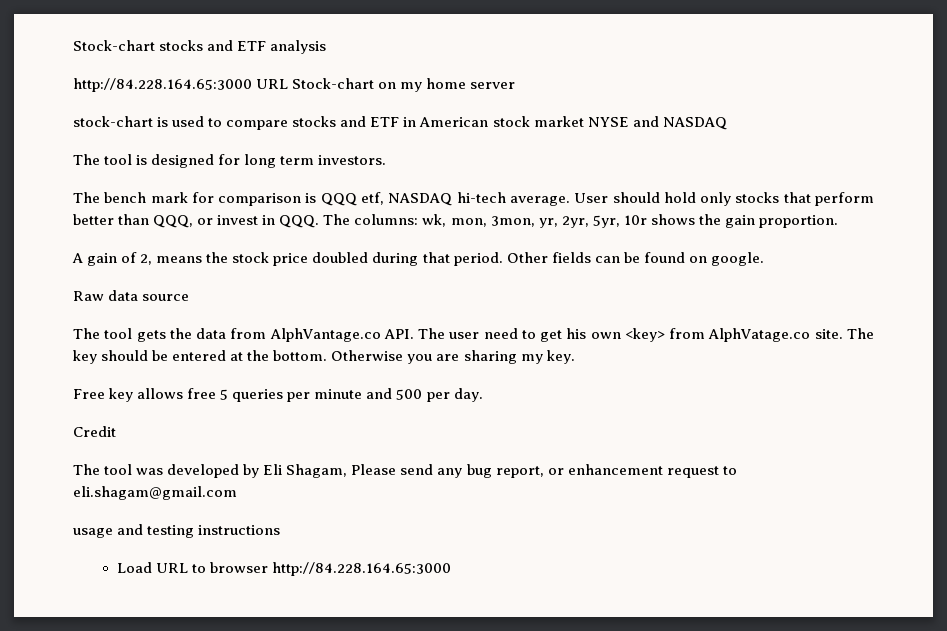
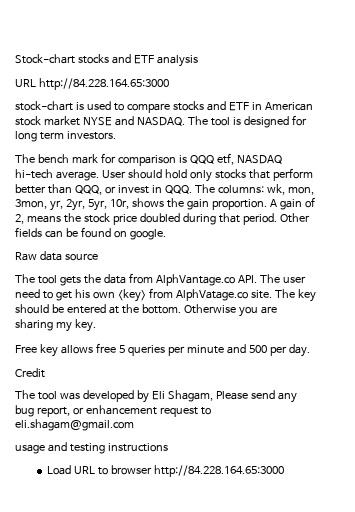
- http://84.228.164.65:3000 URL Stock-chart on my home server
+ URL http://84.228.164.65:3000
- stock-chart is used to compare stocks and ETF in American stock market NYSE and NASDAQ
- The tool is designed for long term investors.
+ stock-chart is used to compare stocks and ETF in American stock market NYSE and NASDAQ. The tool is designed for long term investors.
- User should hold only stocks that perform better than QQQ, or invest in QQQ. The columns: wk, mon, 3mon, yr, 2yr, 5yr, 10r shows the gain proportion.
- A gain of 2, means the stock price doubled during that period.
+ User should hold only stocks that perform better than QQQ, or invest in QQQ. The columns: wk, mon, 3mon, yr, 2yr, 5yr, 10r, shows the gain proportion. A gain of 2, means the stock price doubled during that period.

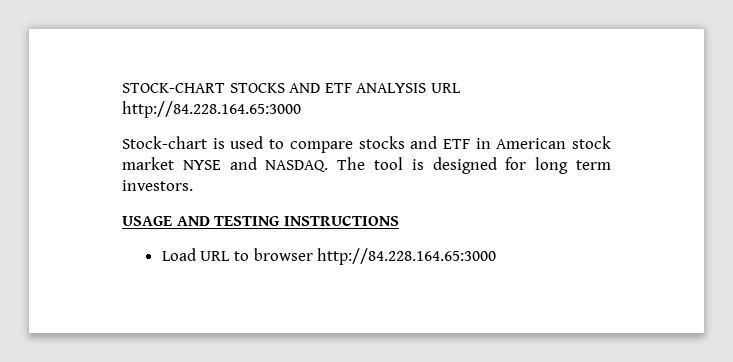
- Stock-chart stocks and ETF analysis
- URL http://84.228.164.65:3000
+ STOCK-CHART STOCKS AND ETF ANALYSIS URL http://84.228.164.65:3000
- stock-chart is used to compare stocks and ETF in American stock market NYSE and NASDAQ.
+ Stock-chart is used to compare stocks and ETF in American stock market NYSE and NASDAQ.
- The bench mark for comparison is QQQ etf, NASDAQ hi-tech average. User should hold only stocks that perform better than QQQ, or invest in QQQ. The columns: wk, mon, 3mon, yr, 2yr, 5yr, 10r, shows the gain proportion. A gain of 2, means the stock price doubled during that period. Other fields can be found on google.
- Raw data source
- The tool gets the data from AlphVantage.co API. The user need to get his own <key> from AlphVatage.co site. The key should be entered at the bottom. Otherwise you are sharing my key.
- Free key allows free 5 queries per minute and 500 per day.
- Credit
- The tool was developed by Eli Shagam, Please send any bug report, or enhancement request to eli.shagam@gmail.com
- usage and testing instructions
+ USAGE AND TESTING INSTRUCTIONS

